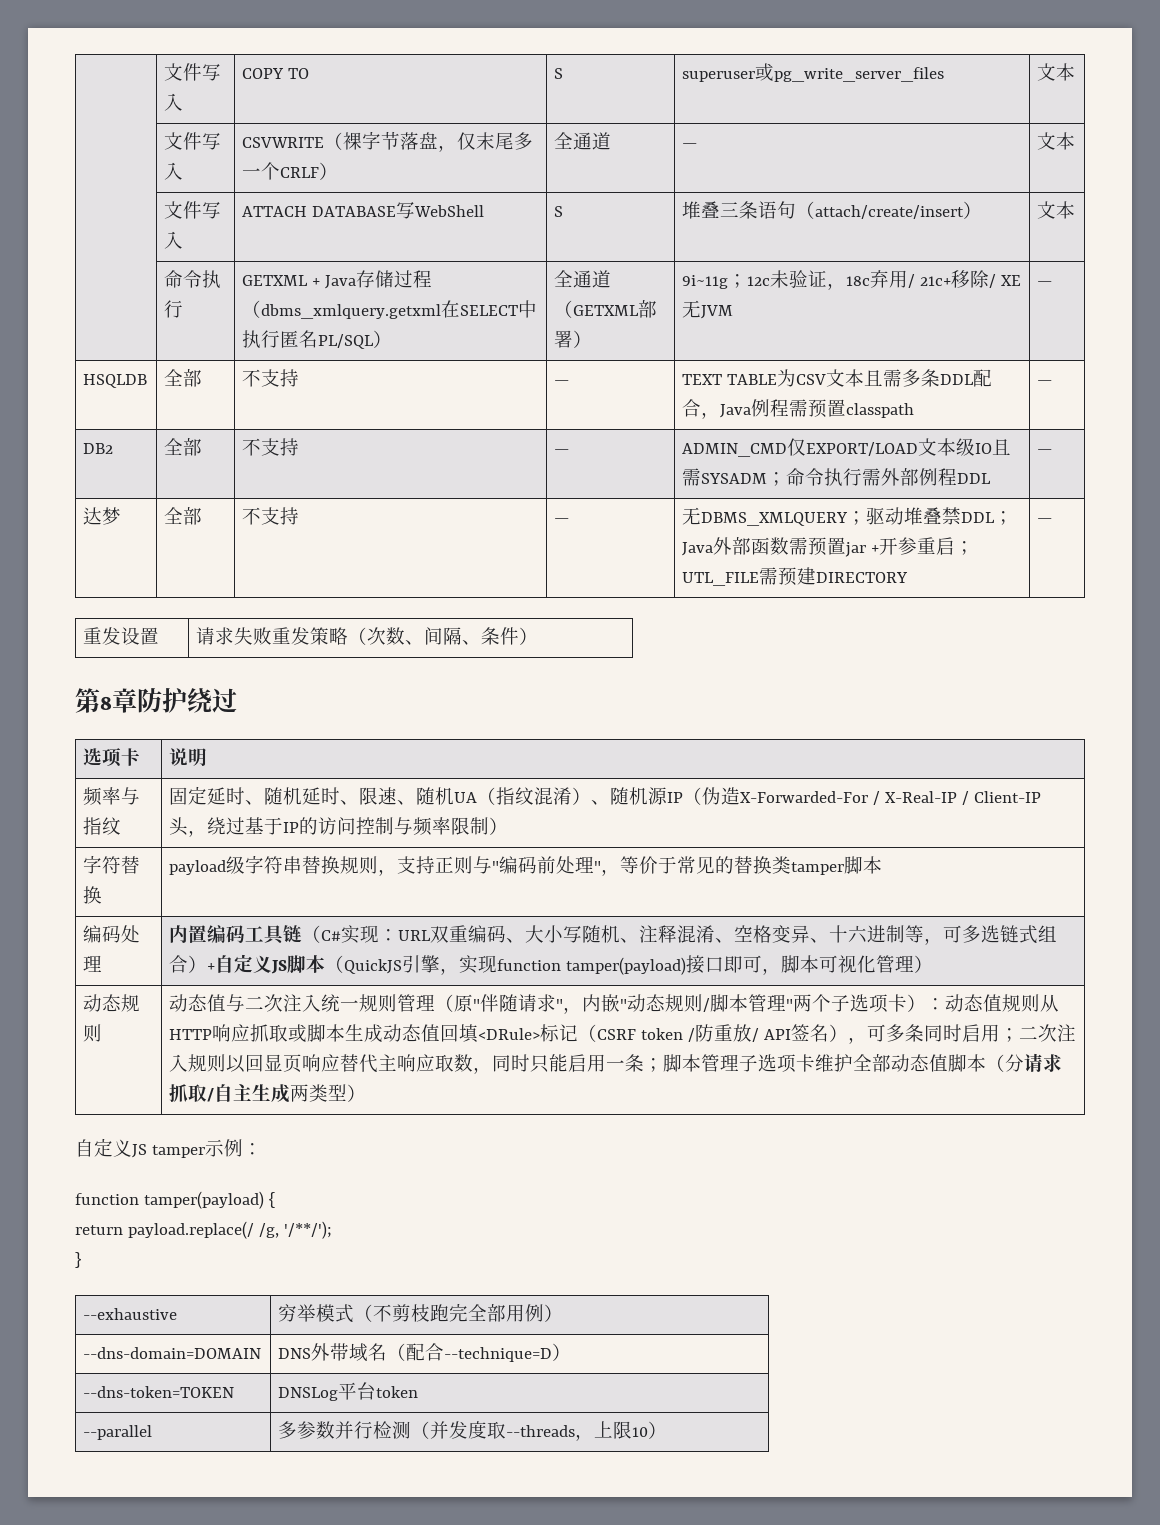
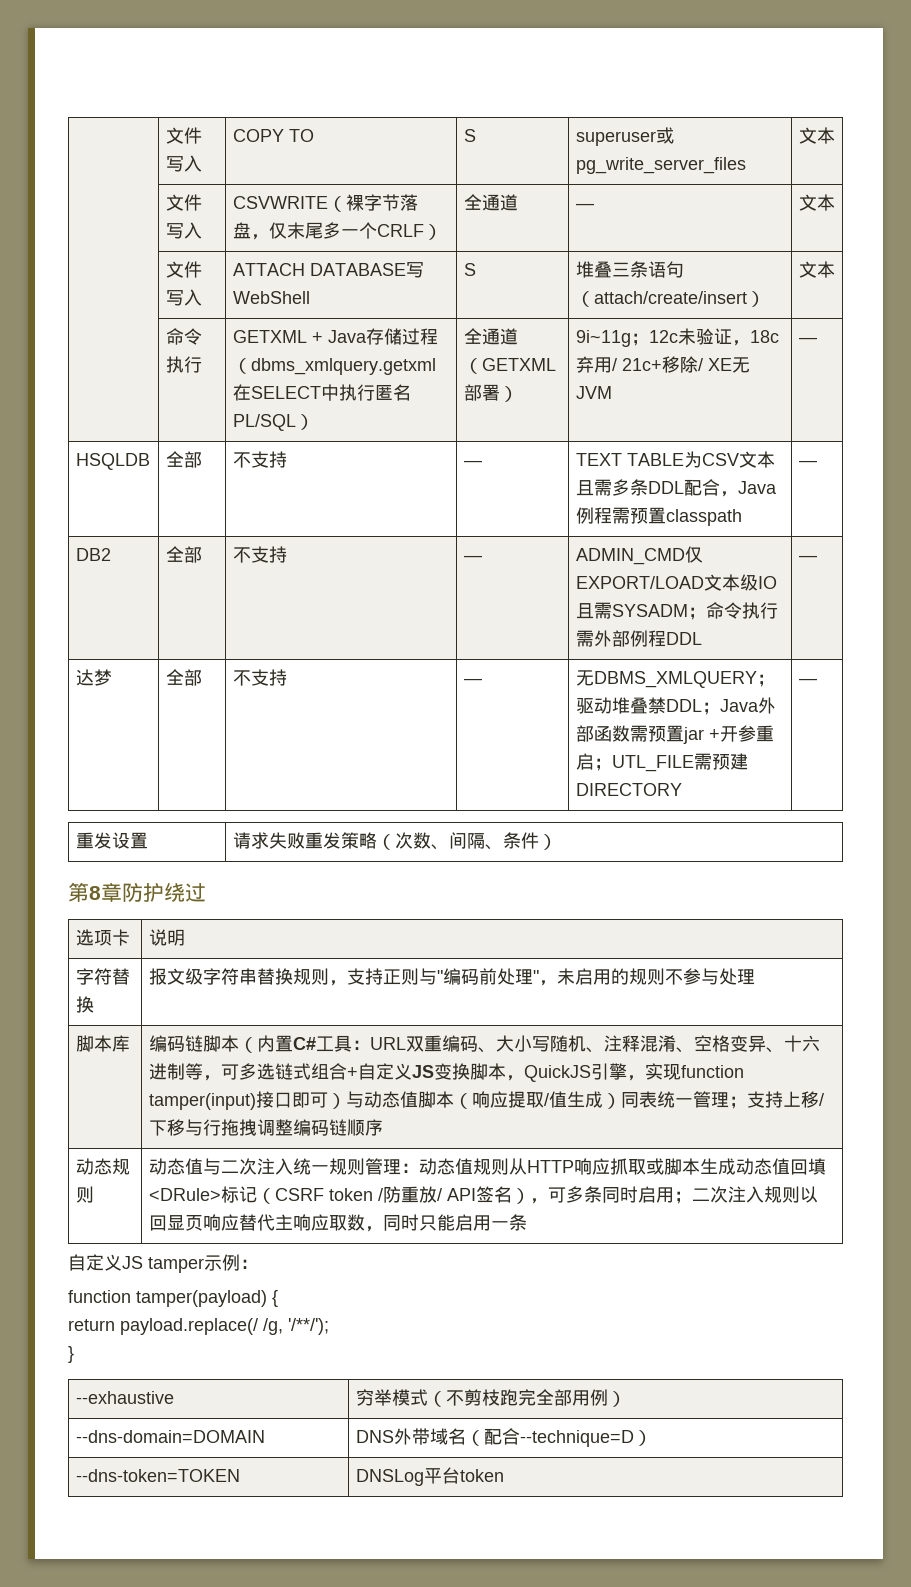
- 频率与指纹 | 固定延时、随机延时、限速、随机UA（指纹混淆）、随机源IP（伪造X-Forwarded-For / X-Real-IP / Client-IP头，绕过基于IP的访问控制与频率限制）
- 字符替换 | payload级字符串替换规则，支持正则与"编码前处理"，等价于常见的替换类tamper脚本
- 编码处理 | 内置编码工具链（C#实现：URL双重编码、大小写随机、注释混淆、空格变异、十六进制等，可多选链式组合）+自定义JS脚本（QuickJS引擎，实现function tamper(payload)接口即可，脚本可视化管理）
+ 字符替换 | 报文级字符串替换规则，支持正则与"编码前处理"，未启用的规则不参与处理
+ 脚本库 | 编码链脚本（内置C#工具：URL双重编码、大小写随机、注释混淆、空格变异、十六进制等，可多选链式组合+自定义JS变换脚本，QuickJS引擎，实现function tamper(input)接口即可）与动态值脚本（响应提取/值生成）同表统一管理；支持上移/下移与行拖拽调整编码链顺序
- 动态值与二次注入统一规则管理（原"伴随请求"，内嵌"动态规则/脚本管理"两个子选项卡）：动态值规则从HTTP响应抓取或脚本生成动态值回填<DRule>标记（CSRF token /防重放/ API签名），可多条同时启用；二次注入规则以回显页响应替代主响应取数，同时只能启用一条；脚本管理子选项卡维护全部动态值脚本（分请求抓取/自主生成两类型）
+ 动态值与二次注入统一规则管理：动态值规则从HTTP响应抓取或脚本生成动态值回填<DRule>标记（CSRF token /防重放/ API签名），可多条同时启用；二次注入规则以回显页响应替代主响应取数，同时只能启用一条
- --parallel | 多参数并行检测（并发度取--threads，上限10）

